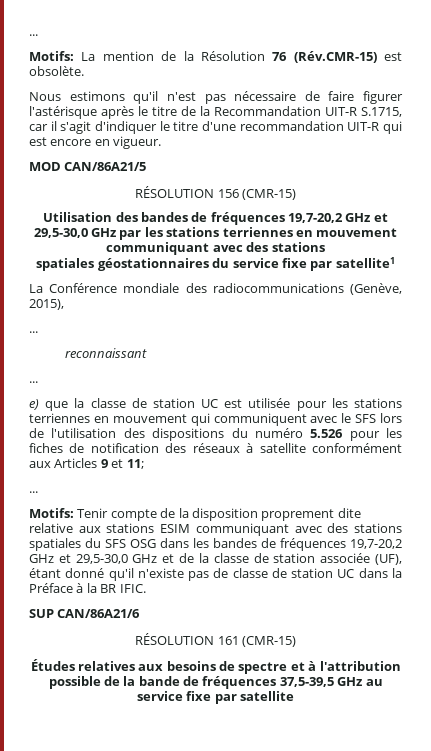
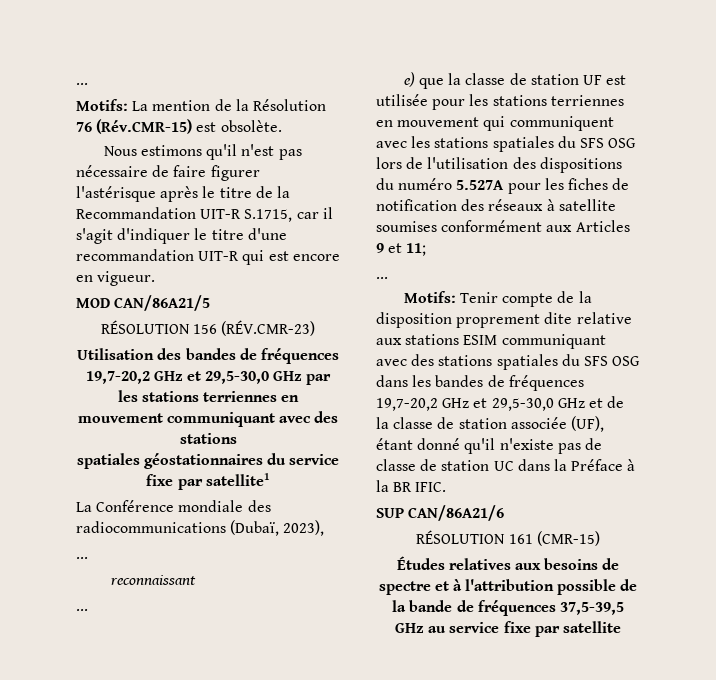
- RÉSOLUTION 156 (CMR-15)
+ RÉSOLUTION 156 (RÉV.CMR-23)
- La Conférence mondiale des radiocommunications (Genève, 2015),
+ La Conférence mondiale des radiocommunications (Dubaï, 2023),
- e) que la classe de station UC est utilisée pour les stations terriennes en mouvement qui communiquent avec le SFS lors de l'utilisation des dispositions du numéro 5.526 pour les fiches de notification des réseaux à satellite conformément aux Articles 9 et 11;
+ e) que la classe de station UF est utilisée pour les stations terriennes en mouvement qui communiquent avec les stations spatiales du SFS OSG lors de l'utilisation des dispositions du numéro 5.527A pour les fiches de notification des réseaux à satellite soumises conformément aux Articles 9 et 11;

